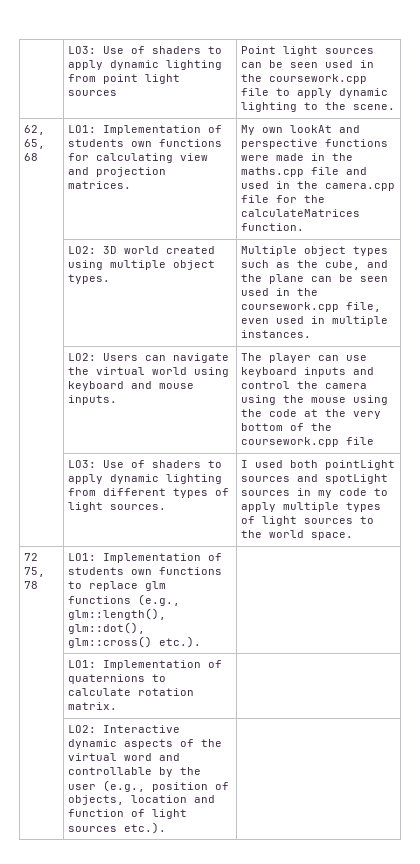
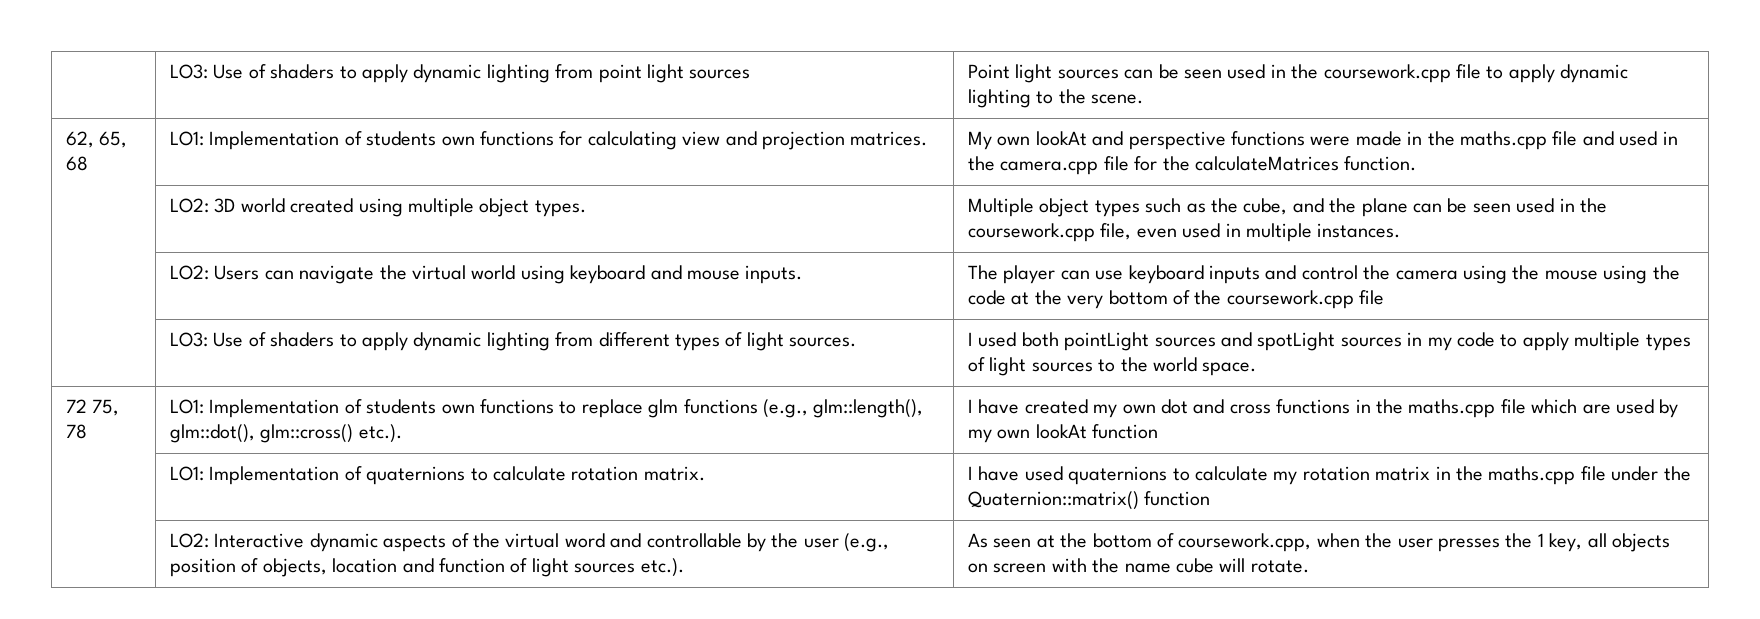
- 72 75, 78 | LO1: Implementation of students own functions to replace glm functions (e.g., glm::length(), glm::dot(), glm::cross() etc.). |
+ 72 75, 78 | LO1: Implementation of students own functions to replace glm functions (e.g., glm::length(), glm::dot(), glm::cross() etc.). | I have created my own dot and cross functions in the maths.cpp file which are used by my own lookAt function
- | LO1: Implementation of quaternions to calculate rotation matrix. |
+ | LO1: Implementation of quaternions to calculate rotation matrix. | I have used quaternions to calculate my rotation matrix in the maths.cpp file under the Quaternion::matrix() function
+ As seen at the bottom of coursework.cpp, when the user presses the 1 key, all objects on screen with the name cube will rotate.

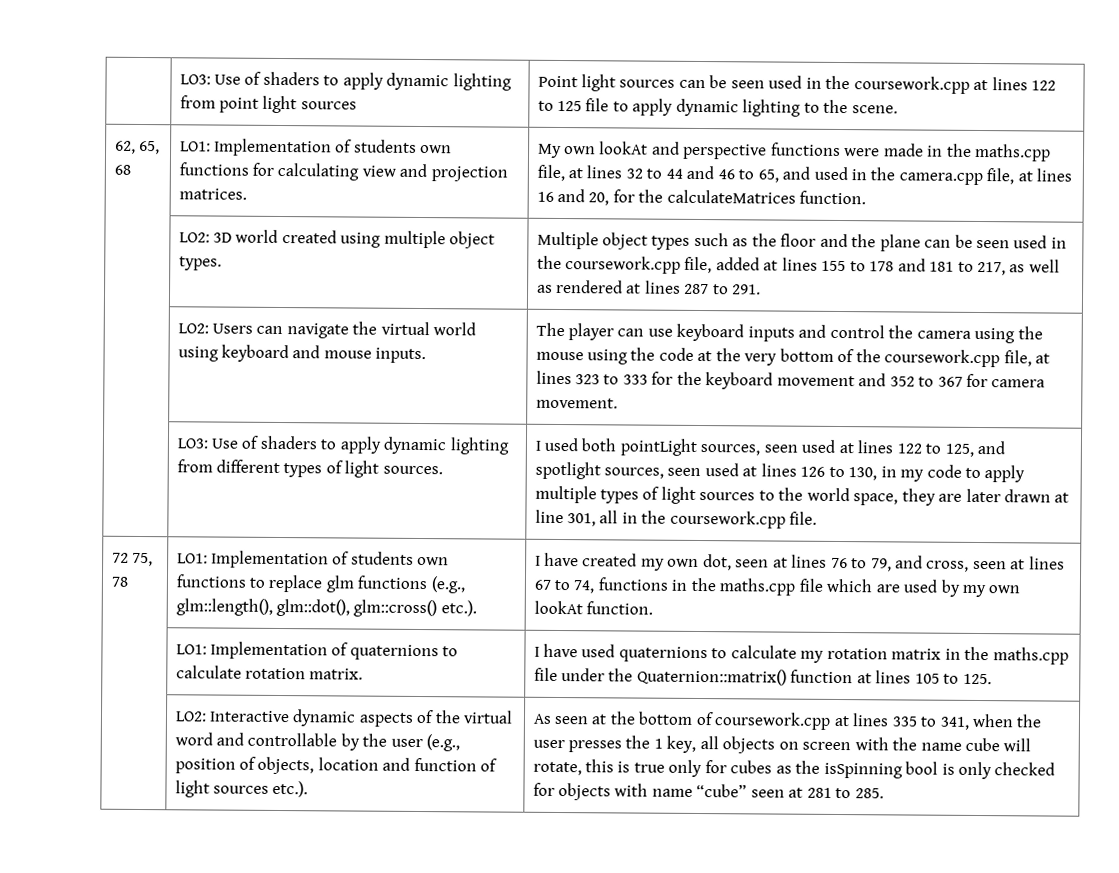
- | LO3: Use of shaders to apply dynamic lighting from point light sources | Point light sources can be seen used in the coursework.cpp file to apply dynamic lighting to the scene.
+ | LO3: Use of shaders to apply dynamic lighting from point light sources | Point light sources can be seen used in the coursework.cpp at lines 122 to 125 file to apply dynamic lighting to the scene.
- My own lookAt and perspective functions were made in the maths.cpp file and used in the camera.cpp file for the calculateMatrices function.
+ My own lookAt and perspective functions were made in the maths.cpp file, at lines 32 to 44 and 46 to 65, and used in the camera.cpp file, at lines 16 and 20, for the calculateMatrices function.
- Multiple object types such as the cube, and the plane can be seen used in the coursework.cpp file, even used in multiple instances.
+ Multiple object types such as the floor and the plane can be seen used in the coursework.cpp file, added at lines 155 to 178 and 181 to 217, as well as rendered at lines 287 to 291.
- The player can use keyboard inputs and control the camera using the mouse using the code at the very bottom of the coursework.cpp file
+ The player can use keyboard inputs and control the camera using the mouse using the code at the very bottom of the coursework.cpp file, at lines 323 to 333 for the keyboard movement and 352 to 367 for camera movement.
- I used both pointLight sources and spotLight sources in my code to apply multiple types of light sources to the world space.
+ I used both pointLight sources, seen used at lines 122 to 125, and spotlight sources, seen used at lines 126 to 130, in my code to apply multiple types of light sources to the world space, they are later drawn at line 301, all in the coursework.cpp file.
- I have created my own dot and cross functions in the maths.cpp file which are used by my own lookAt function
+ I have created my own dot, seen at lines 76 to 79, and cross, seen at lines 67 to 74, functions in the maths.cpp file which are used by my own lookAt function.
- | LO1: Implementation of quaternions to calculate rotation matrix. | I have used quaternions to calculate my rotation matrix in the maths.cpp file under the Quaternion::matrix() function
+ | LO1: Implementation of quaternions to calculate rotation matrix. | I have used quaternions to calculate my rotation matrix in the maths.cpp file under the Quaternion::matrix() function at lines 105 to 125.
- As seen at the bottom of coursework.cpp, when the user presses the 1 key, all objects on screen with the name cube will rotate.
+ As seen at the bottom of coursework.cpp at lines 335 to 341, when the user presses the 1 key, all objects on screen with the name cube will rotate, this is true only for cubes as the isSpinning bool is only checked for objects with name “cube” seen at 281 to 285.

